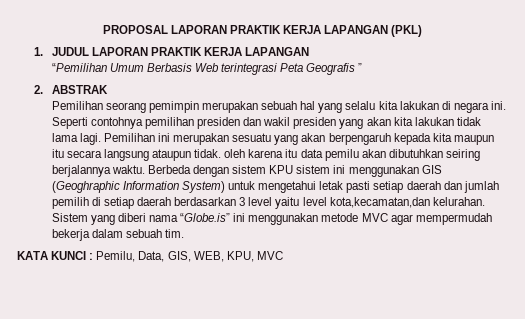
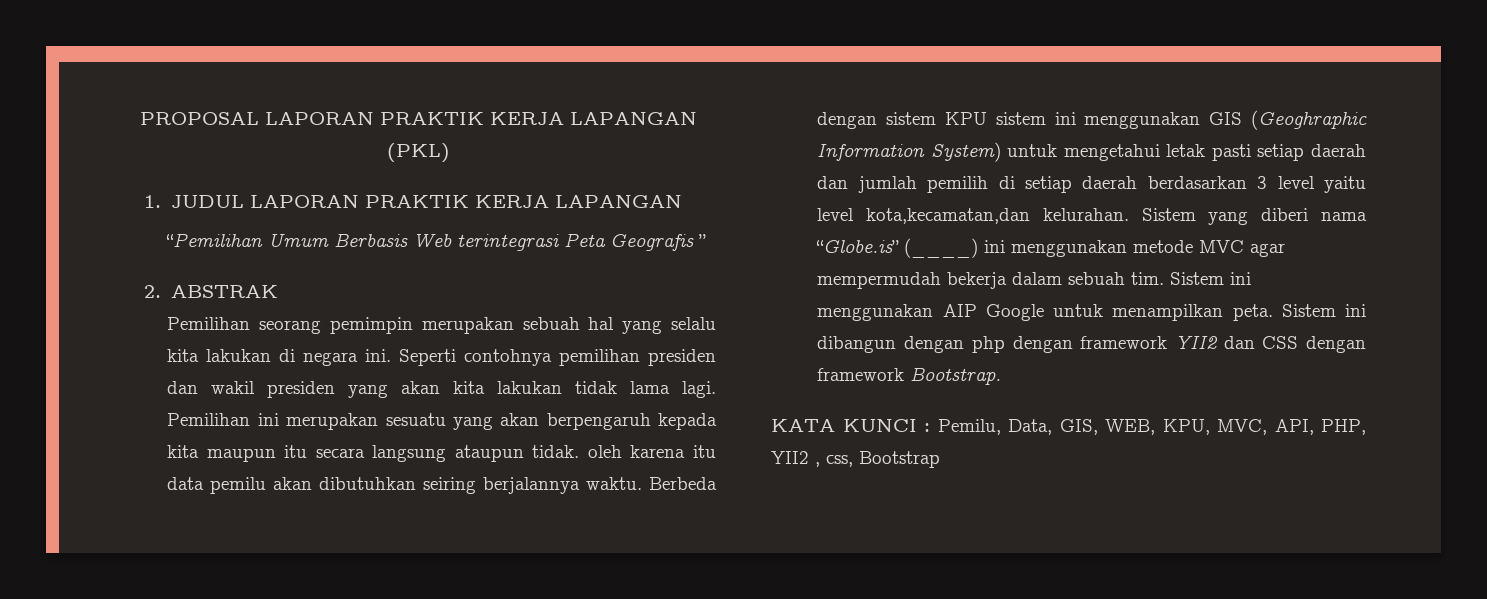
- Sistem yang diberi nama “Globe.is” ini menggunakan metode MVC agar mempermudah bekerja dalam sebuah tim.
+ Sistem yang diberi nama “Globe.is” (____) ini menggunakan metode MVC agar mempermudah bekerja dalam sebuah tim. Sistem ini menggunakan AIP Google untuk menampilkan peta. Sistem ini dibangun dengan php dengan framework YII2 dan CSS dengan framework Bootstrap.
- KATA KUNCI : Pemilu, Data, GIS, WEB, KPU, MVC
+ KATA KUNCI : Pemilu, Data, GIS, WEB, KPU, MVC, API, PHP, YII2 , css, Bootstrap

